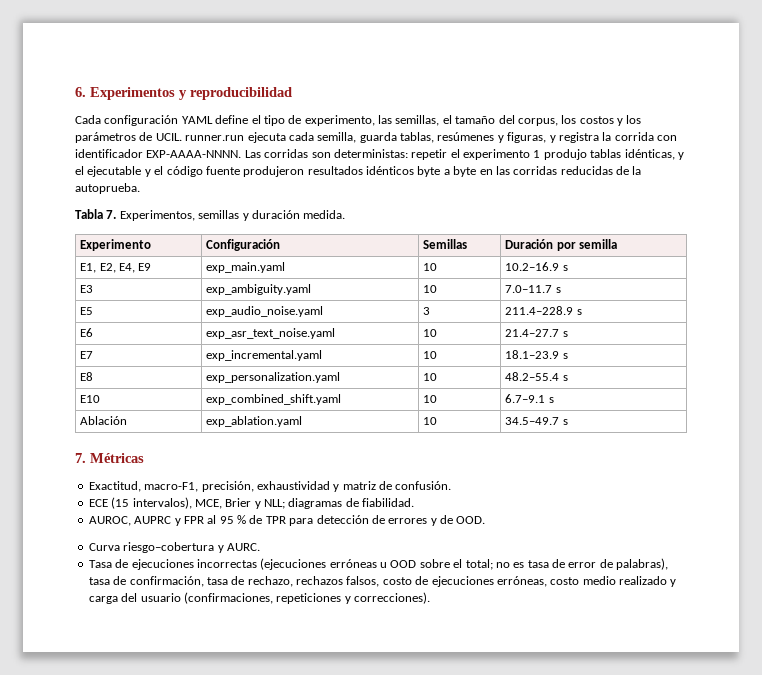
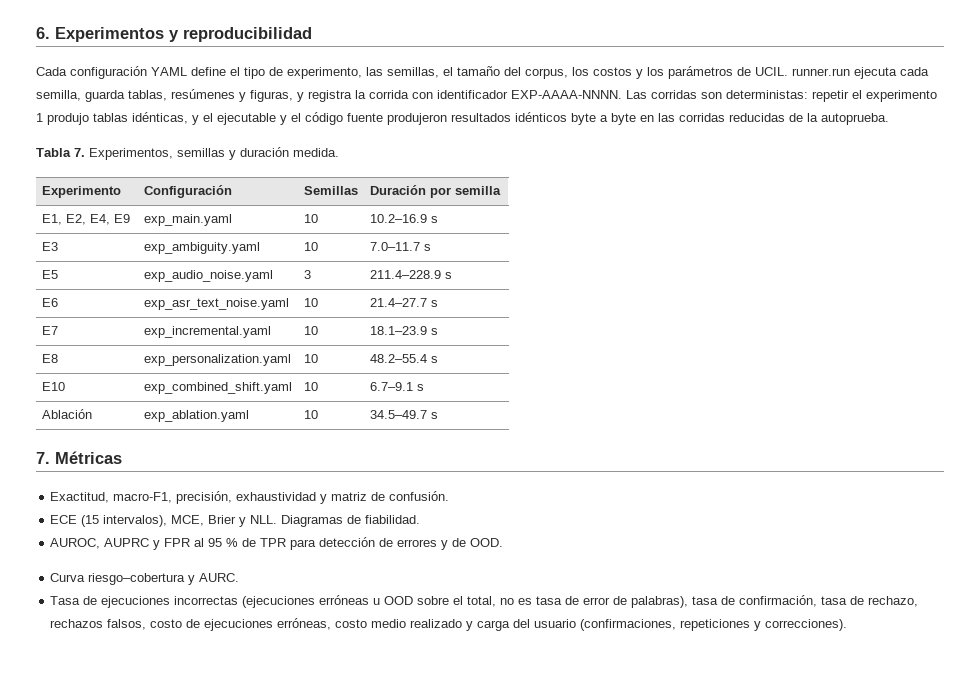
- ECE (15 intervalos), MCE, Brier y NLL; diagramas de fiabilidad.
+ ECE (15 intervalos), MCE, Brier y NLL. Diagramas de fiabilidad.
- Tasa de ejecuciones incorrectas (ejecuciones erróneas u OOD sobre el total; no es tasa de error de palabras), tasa de confirmación, tasa de rechazo, rechazos falsos, costo de ejecuciones erróneas, costo medio realizado y carga del usuario (confirmaciones, repeticiones y correcciones).
+ Tasa de ejecuciones incorrectas (ejecuciones erróneas u OOD sobre el total, no es tasa de error de palabras), tasa de confirmación, tasa de rechazo, rechazos falsos, costo de ejecuciones erróneas, costo medio realizado y carga del usuario (confirmaciones, repeticiones y correcciones).

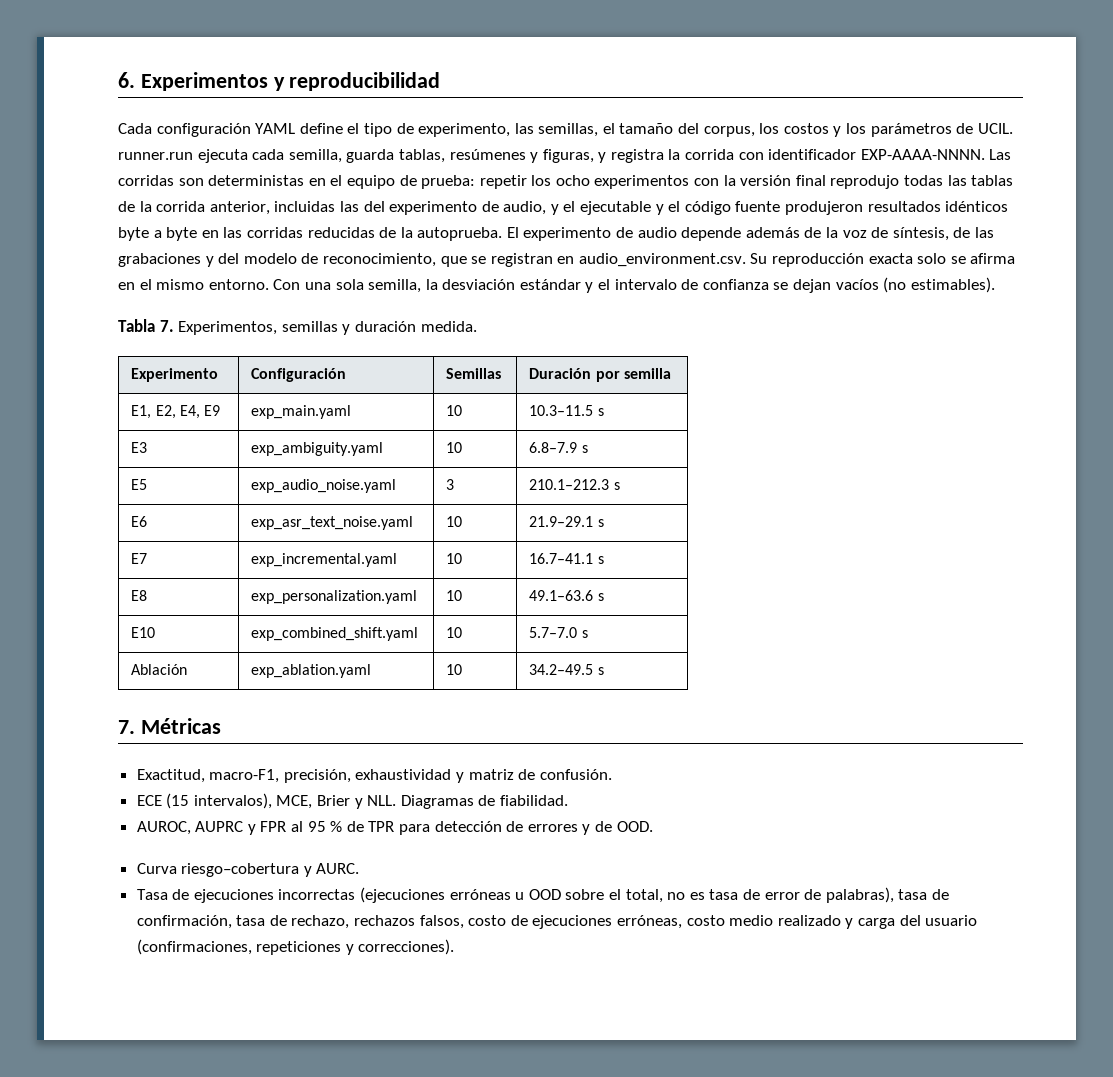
- Las corridas son deterministas: repetir el experimento 1 produjo tablas idénticas, y el ejecutable y el código fuente produjeron resultados idénticos byte a byte en las corridas reducidas de la autoprueba.
+ Las corridas son deterministas en el equipo de prueba: repetir los ocho experimentos con la versión final reprodujo todas las tablas de la corrida anterior, incluidas las del experimento de audio, y el ejecutable y el código fuente produjeron resultados idénticos byte a byte en las corridas reducidas de la autoprueba. El experimento de audio depende además de la voz de síntesis, de las grabaciones y del modelo de reconocimiento, que se registran en audio_environment.csv. Su reproducción exacta solo se afirma en el mismo entorno. Con una sola semilla, la desviación estándar y el intervalo de confianza se dejan vacíos (no estimables).
- E1, E2, E4, E9 | exp_main.yaml | 10 | 10.2–16.9 s
+ E1, E2, E4, E9 | exp_main.yaml | 10 | 10.3–11.5 s
- E3 | exp_ambiguity.yaml | 10 | 7.0–11.7 s
+ E3 | exp_ambiguity.yaml | 10 | 6.8–7.9 s
- E5 | exp_audio_noise.yaml | 3 | 211.4–228.9 s
+ E5 | exp_audio_noise.yaml | 3 | 210.1–212.3 s
- E6 | exp_asr_text_noise.yaml | 10 | 21.4–27.7 s
+ E6 | exp_asr_text_noise.yaml | 10 | 21.9–29.1 s
- E7 | exp_incremental.yaml | 10 | 18.1–23.9 s
+ E7 | exp_incremental.yaml | 10 | 16.7–41.1 s
- E8 | exp_personalization.yaml | 10 | 48.2–55.4 s
+ E8 | exp_personalization.yaml | 10 | 49.1–63.6 s
- E10 | exp_combined_shift.yaml | 10 | 6.7–9.1 s
+ E10 | exp_combined_shift.yaml | 10 | 5.7–7.0 s
- Ablación | exp_ablation.yaml | 10 | 34.5–49.7 s
+ Ablación | exp_ablation.yaml | 10 | 34.2–49.5 s

